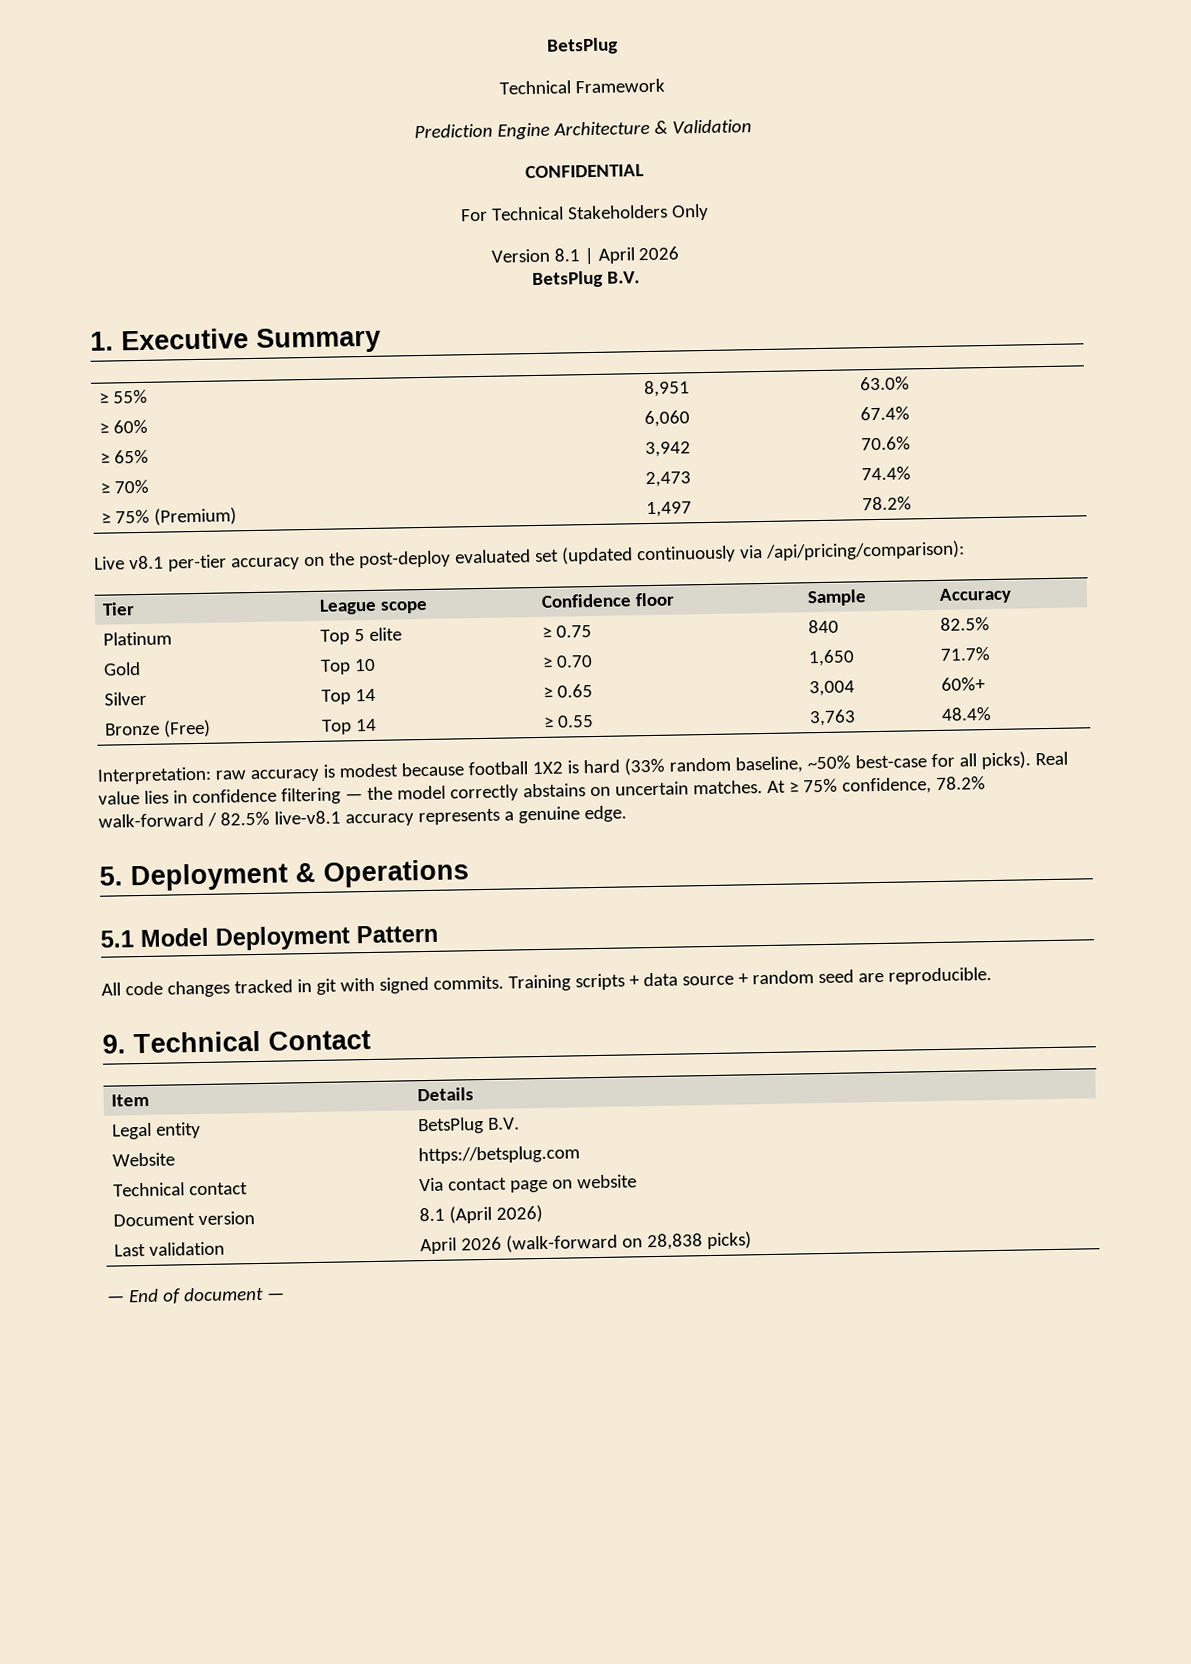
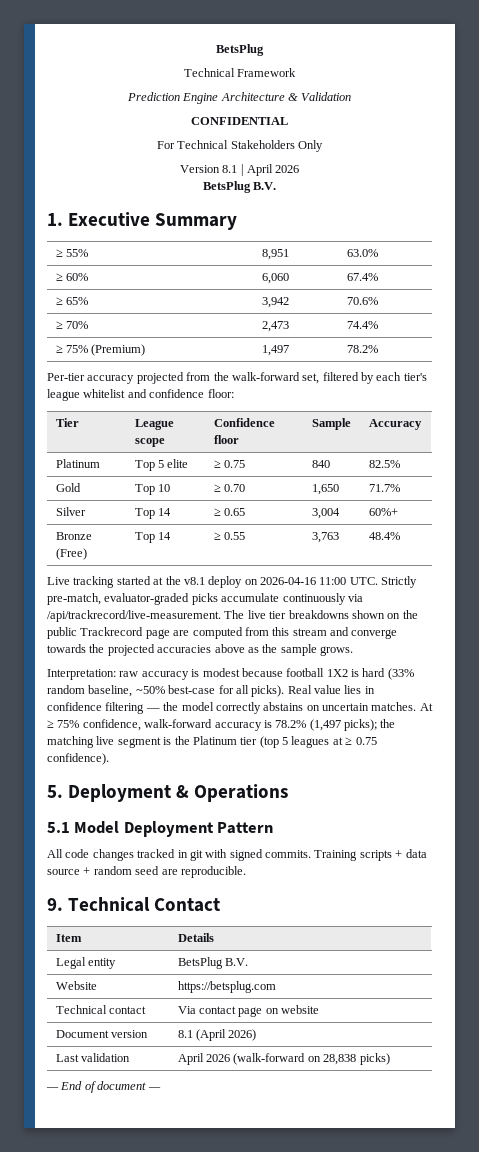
- Live v8.1 per-tier accuracy on the post-deploy evaluated set (updated continuously via /api/pricing/comparison):
+ Per-tier accuracy projected from the walk-forward set, filtered by each tier's league whitelist and confidence floor:
+ Live tracking started at the v8.1 deploy on 2026-04-16 11:00 UTC. Strictly pre-match, evaluator-graded picks accumulate continuously via /api/trackrecord/live-measurement. The live tier breakdowns shown on the public Trackrecord page are computed from this stream and converge towards the projected accuracies above as the sample grows.
- At ≥ 75% confidence, 78.2% walk-forward / 82.5% live-v8.1 accuracy represents a genuine edge.
+ At ≥ 75% confidence, walk-forward accuracy is 78.2% (1,497 picks); the matching live segment is the Platinum tier (top 5 leagues at ≥ 0.75 confidence).

